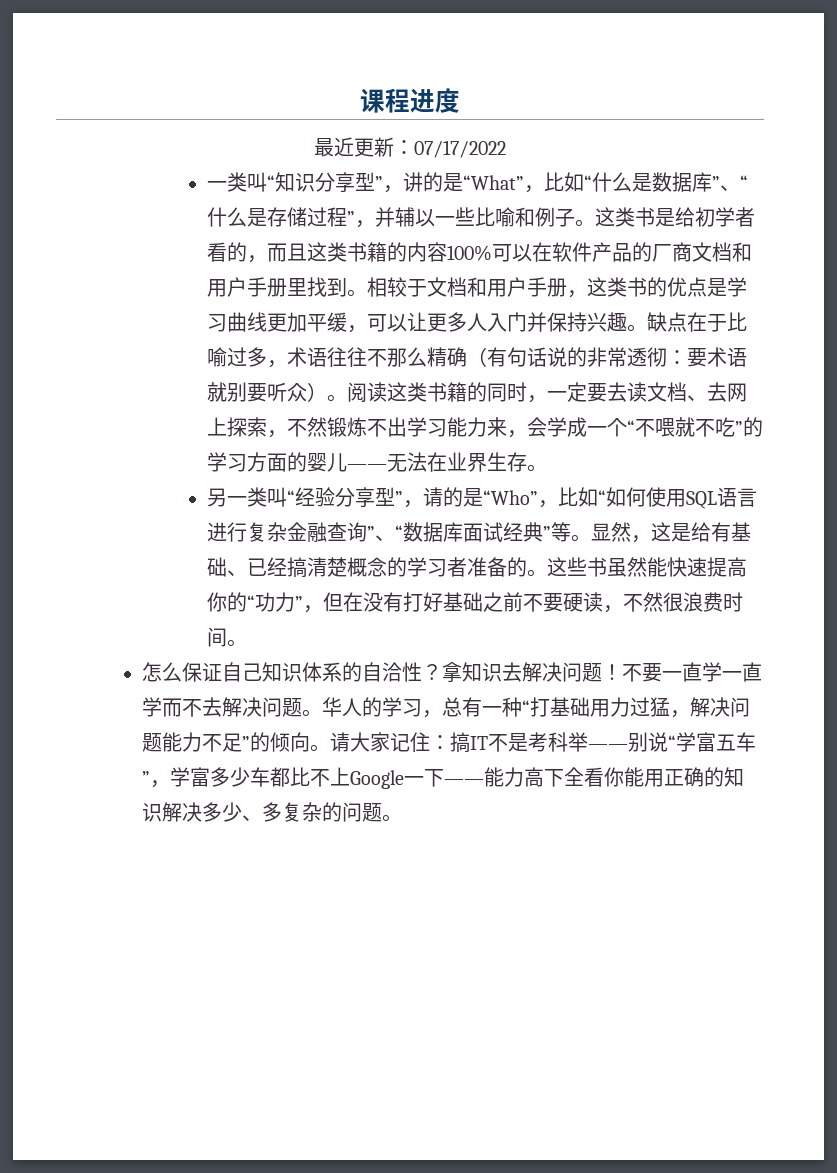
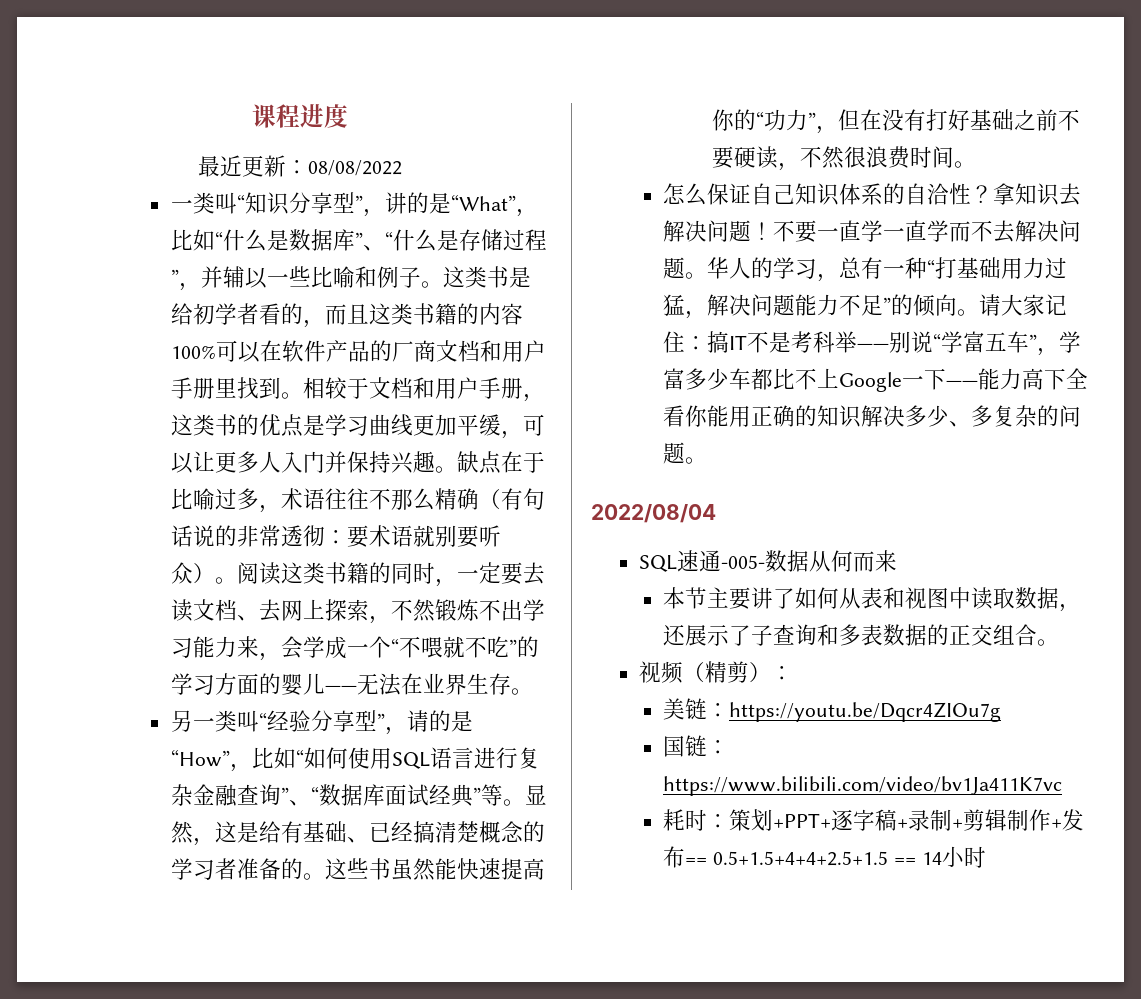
- 最近更新：07/17/2022
+ 最近更新：08/08/2022
- 另一类叫“经验分享型”，请的是“Who”，比如“如何使用SQL语言进行复杂金融查询”、“数据库面试经典”等。
+ 另一类叫“经验分享型”，请的是“How”，比如“如何使用SQL语言进行复杂金融查询”、“数据库面试经典”等。
+ 2022/08/04
+ SQL速通-005-数据从何而来
+ 本节主要讲了如何从表和视图中读取数据，还展示了子查询和多表数据的正交组合。
+ 视频（精剪）：
+ 美链：https://youtu.be/Dqcr4ZIOu7g
+ 国链：https://www.bilibili.com/video/bv1Ja411K7vc
+ 耗时：策划+PPT+逐字稿+录制+剪辑制作+发布== 0.5+1.5+4+4+2.5+1.5 == 14小时

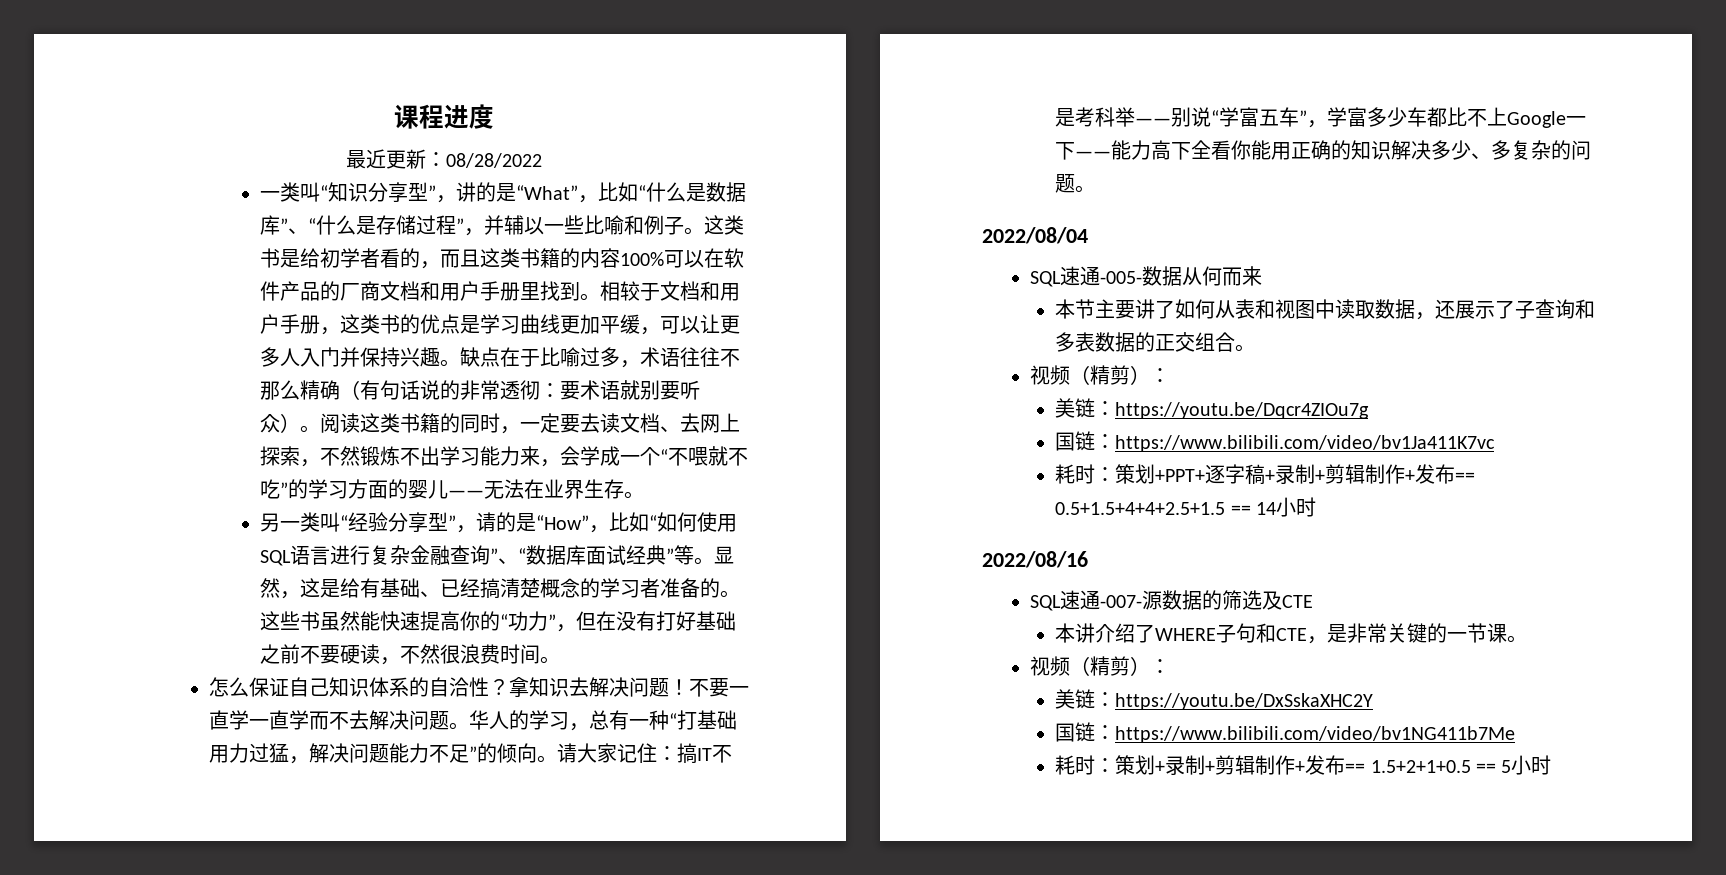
- 最近更新：08/08/2022
+ 最近更新：08/28/2022
+ 2022/08/16
+ SQL速通-007-源数据的筛选及CTE
+ 本讲介绍了WHERE子句和CTE，是非常关键的一节课。
+ 视频（精剪）：
+ 美链：https://youtu.be/DxSskaXHC2Y
+ 国链：https://www.bilibili.com/video/bv1NG411b7Me
+ 耗时：策划+录制+剪辑制作+发布== 1.5+2+1+0.5 == 5小时

